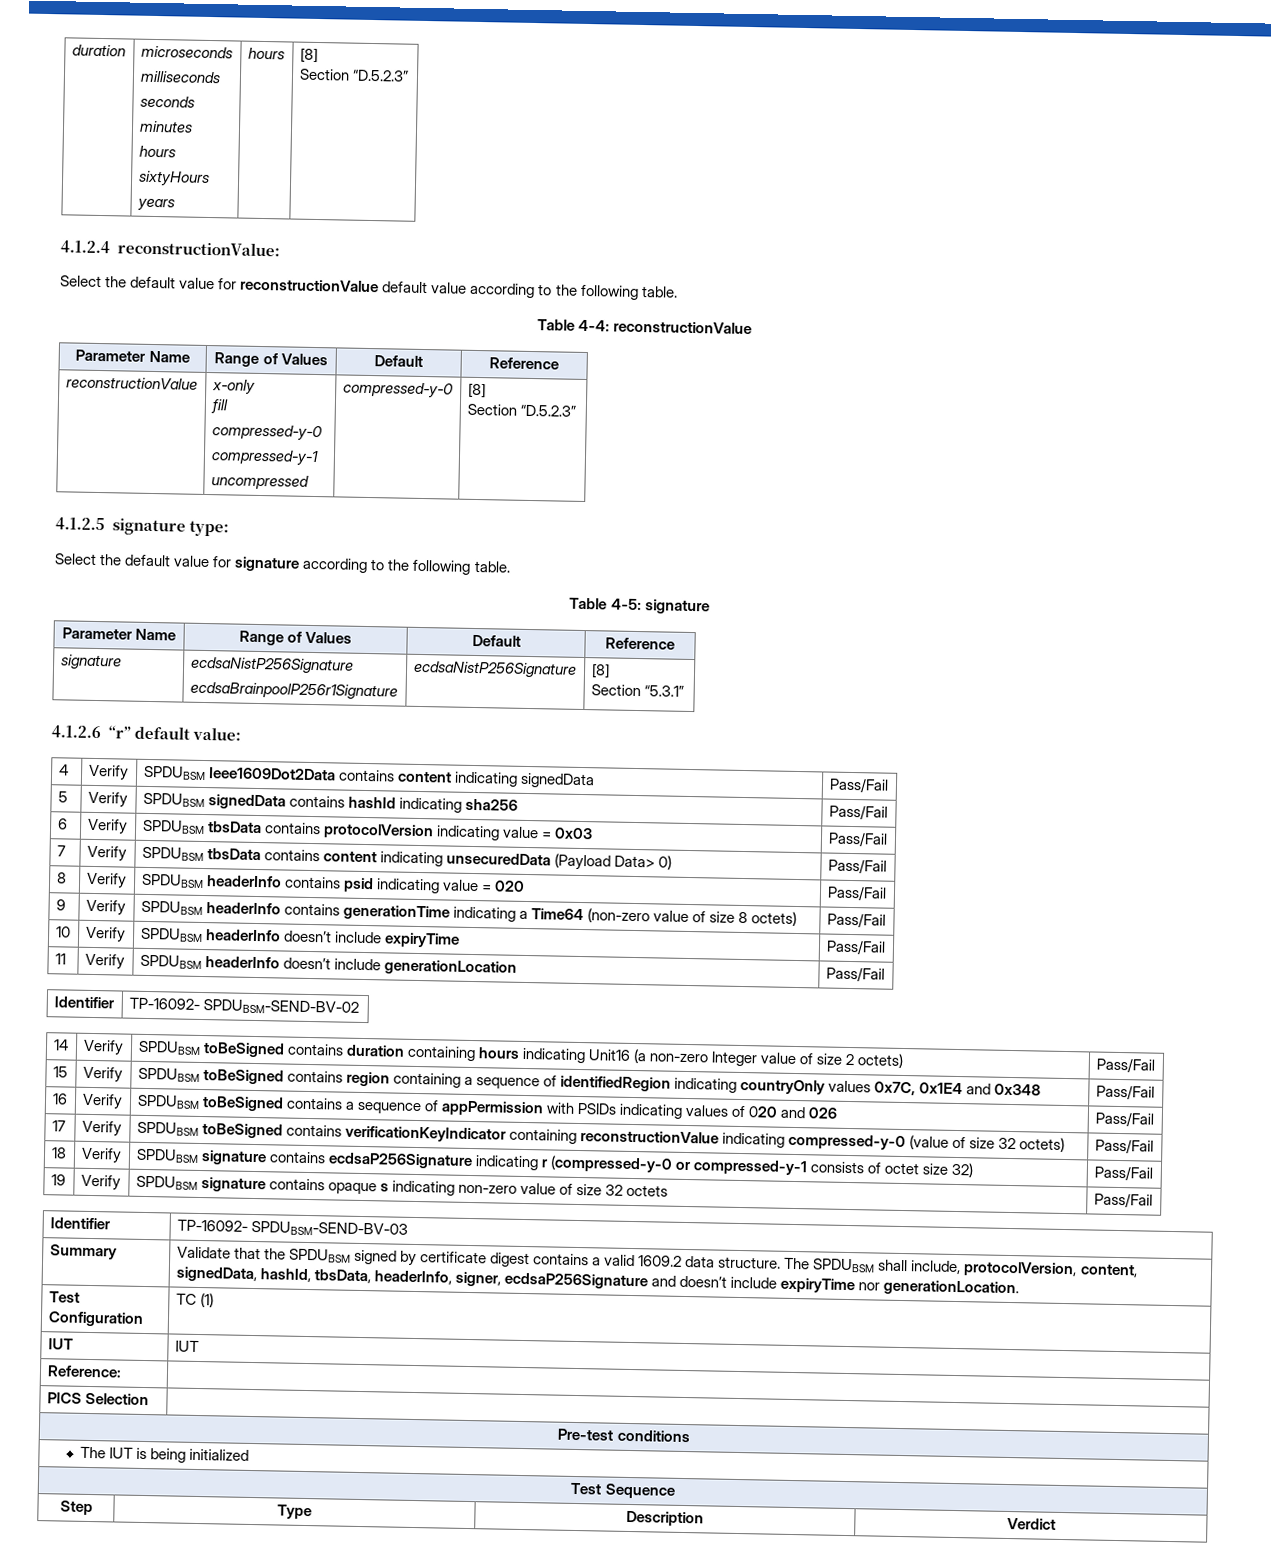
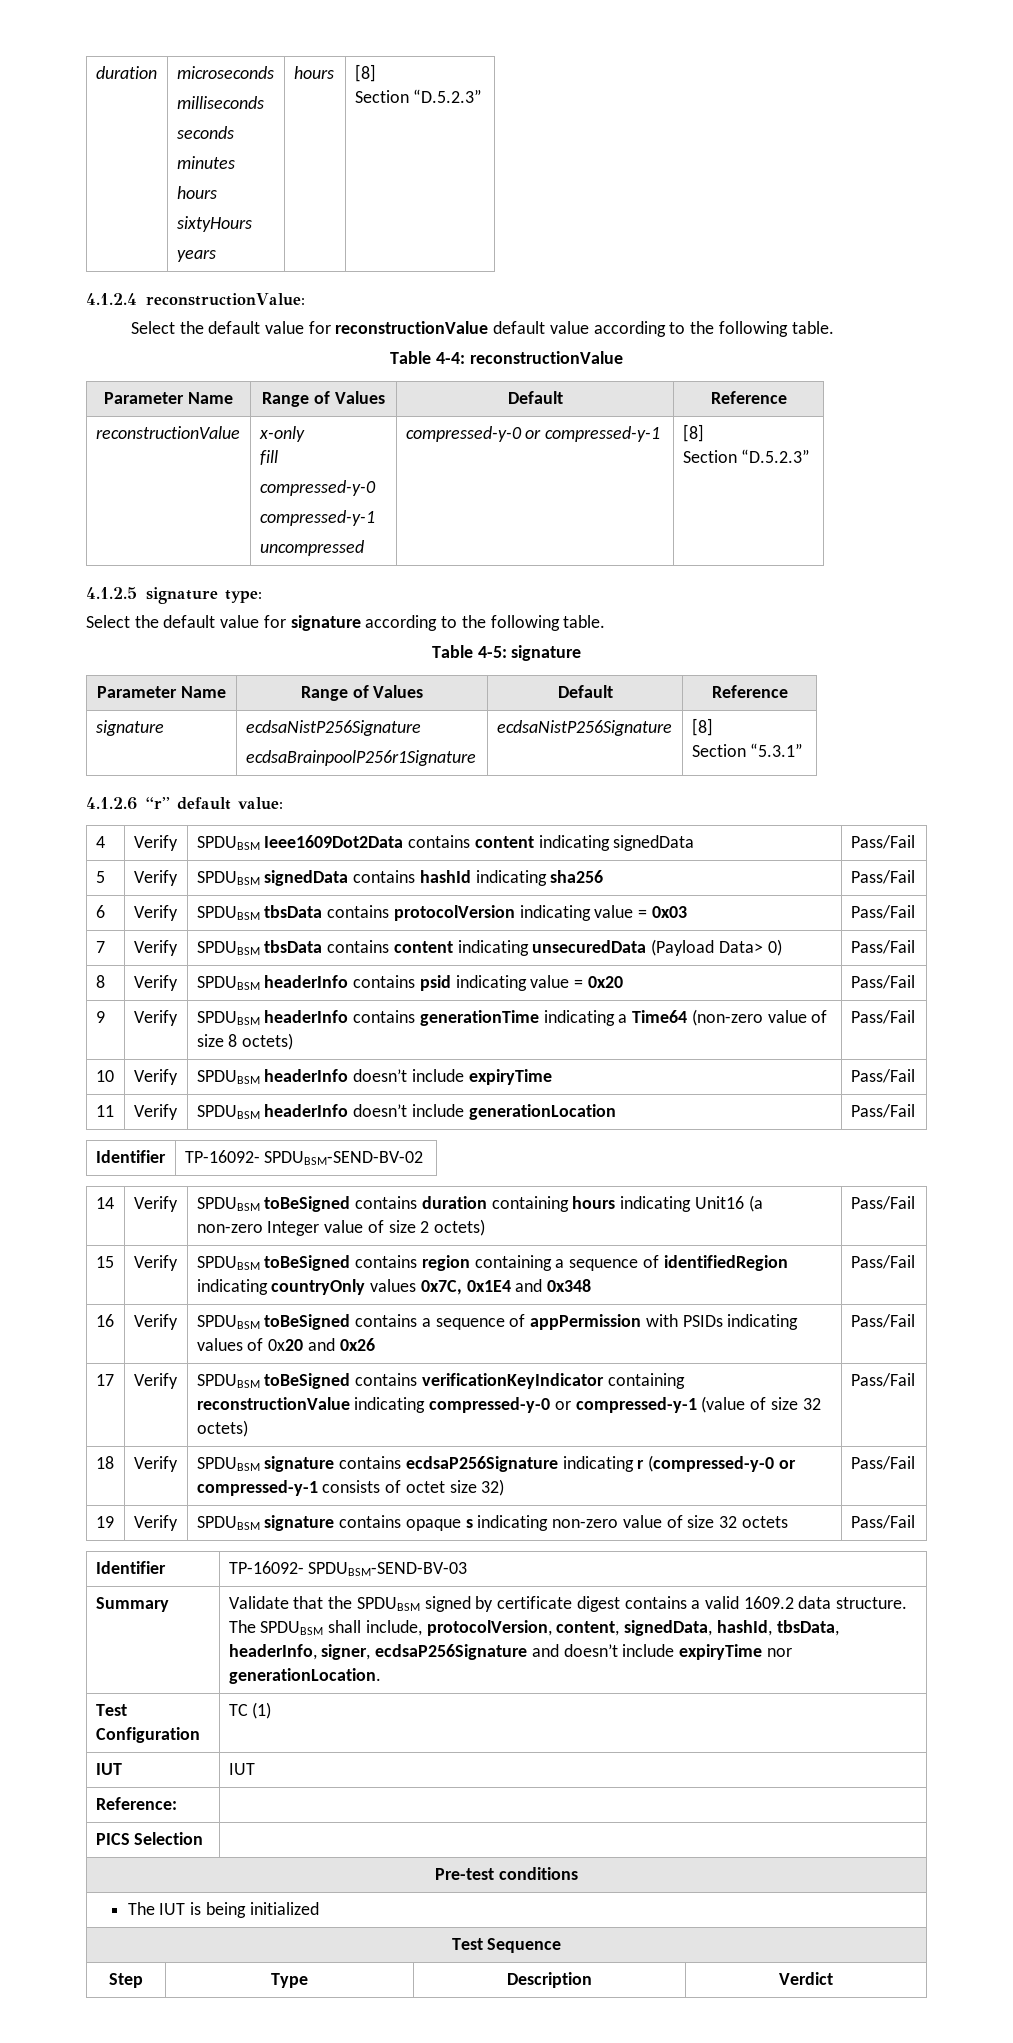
  reconstructionValue | x-only
  fill
  compressed-y-0
  compressed-y-1
- uncompressed | compressed-y-0 | [8]
+ uncompressed | compressed-y-0 or compressed-y-1 | [8]
- 8 | Verify | SPDUBSM headerInfo contains psid indicating value = 020 | Pass/Fail
+ 8 | Verify | SPDUBSM headerInfo contains psid indicating value = 0x20 | Pass/Fail
- 16 | Verify | SPDUBSM toBeSigned contains a sequence of appPermission with PSIDs indicating values of 020 and 026 | Pass/Fail
+ 16 | Verify | SPDUBSM toBeSigned contains a sequence of appPermission with PSIDs indicating values of 0x20 and 0x26 | Pass/Fail
- 17 | Verify | SPDUBSM toBeSigned contains verificationKeyIndicator containing reconstructionValue indicating compressed-y-0 (value of size 32 octets) | Pass/Fail
+ 17 | Verify | SPDUBSM toBeSigned contains verificationKeyIndicator containing reconstructionValue indicating compressed-y-0 or compressed-y-1 (value of size 32 octets) | Pass/Fail

